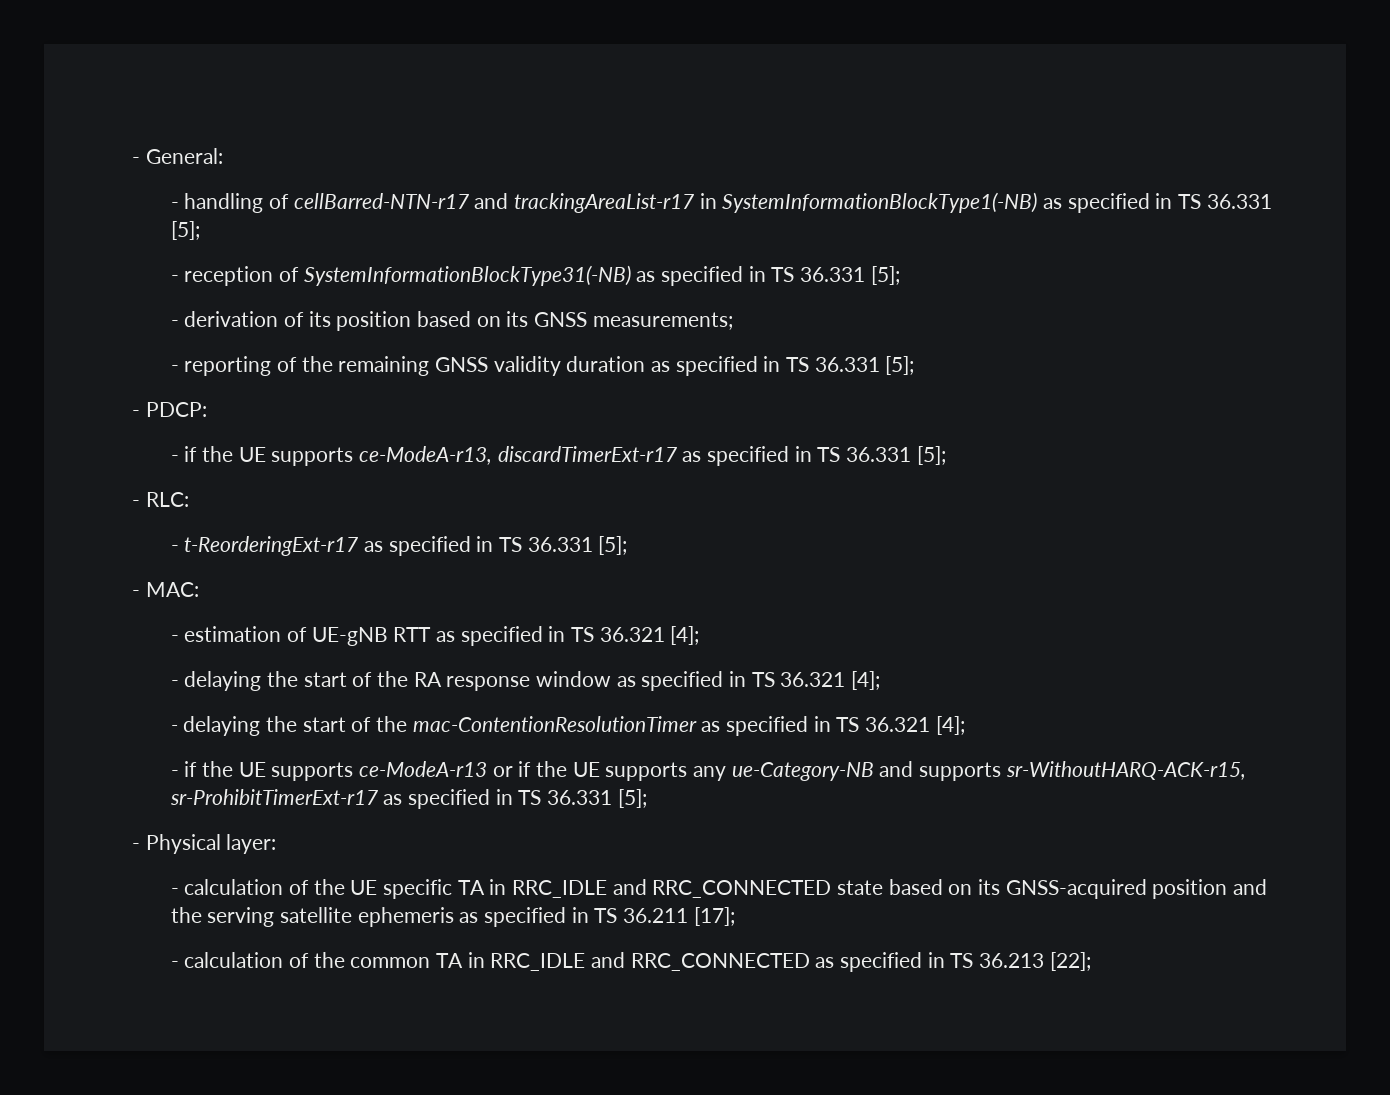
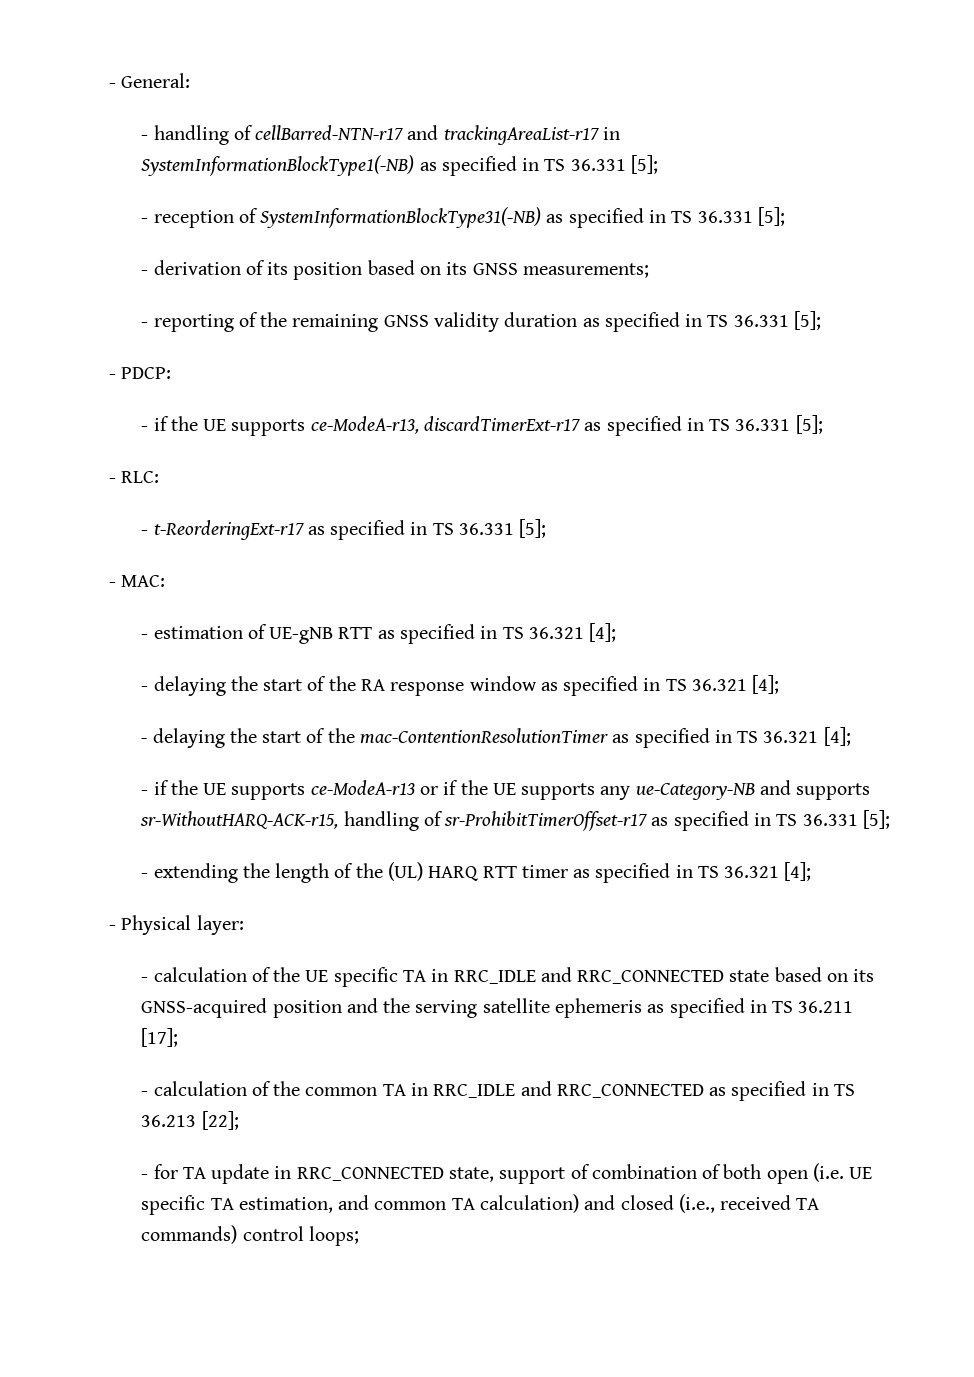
- - if the UE supports ce-ModeA-r13 or if the UE supports any ue-Category-NB and supports sr-WithoutHARQ-ACK-r15, sr-ProhibitTimerExt-r17 as specified in TS 36.331 [5];
+ - if the UE supports ce-ModeA-r13 or if the UE supports any ue-Category-NB and supports sr-WithoutHARQ-ACK-r15, handling of sr-ProhibitTimerOffset-r17 as specified in TS 36.331 [5];
+ - extending the length of the (UL) HARQ RTT timer as specified in TS 36.321 [4];
+ - for TA update in RRC_CONNECTED state, support of combination of both open (i.e. UE specific TA estimation, and common TA calculation) and closed (i.e., received TA commands) control loops;

